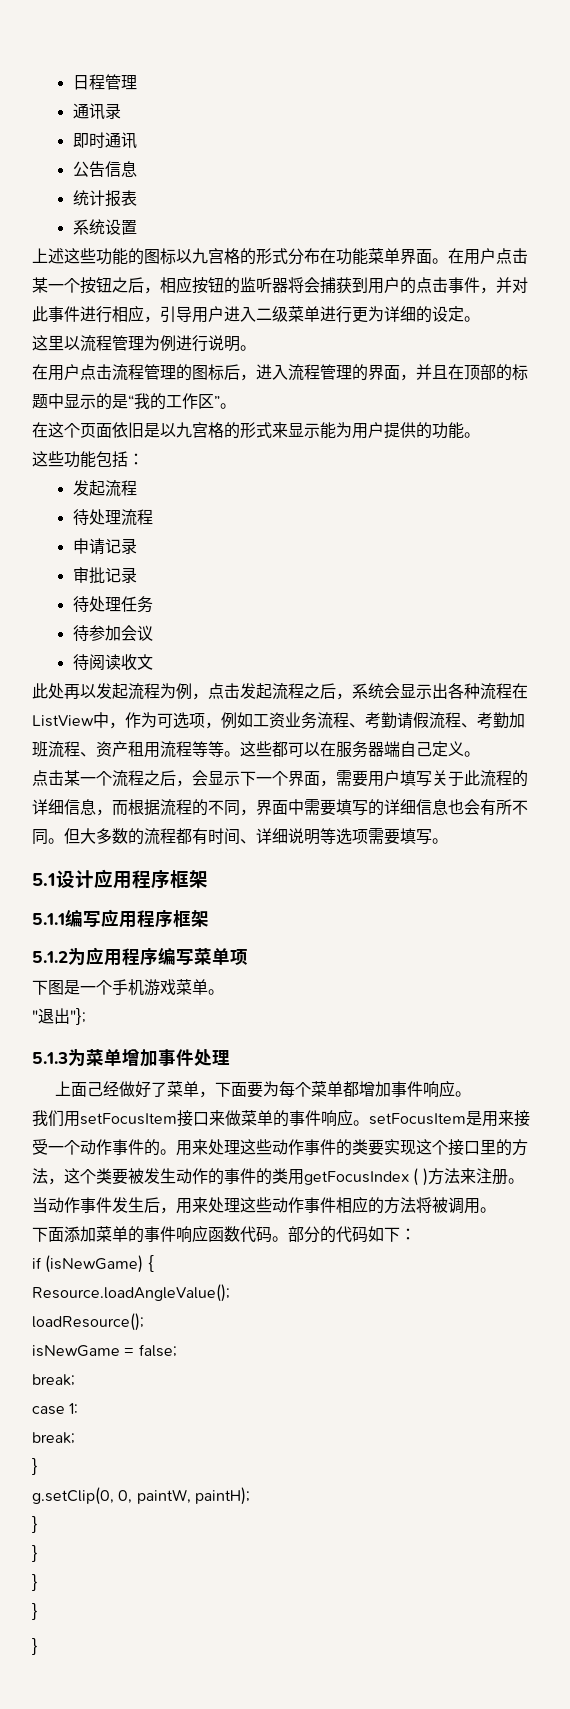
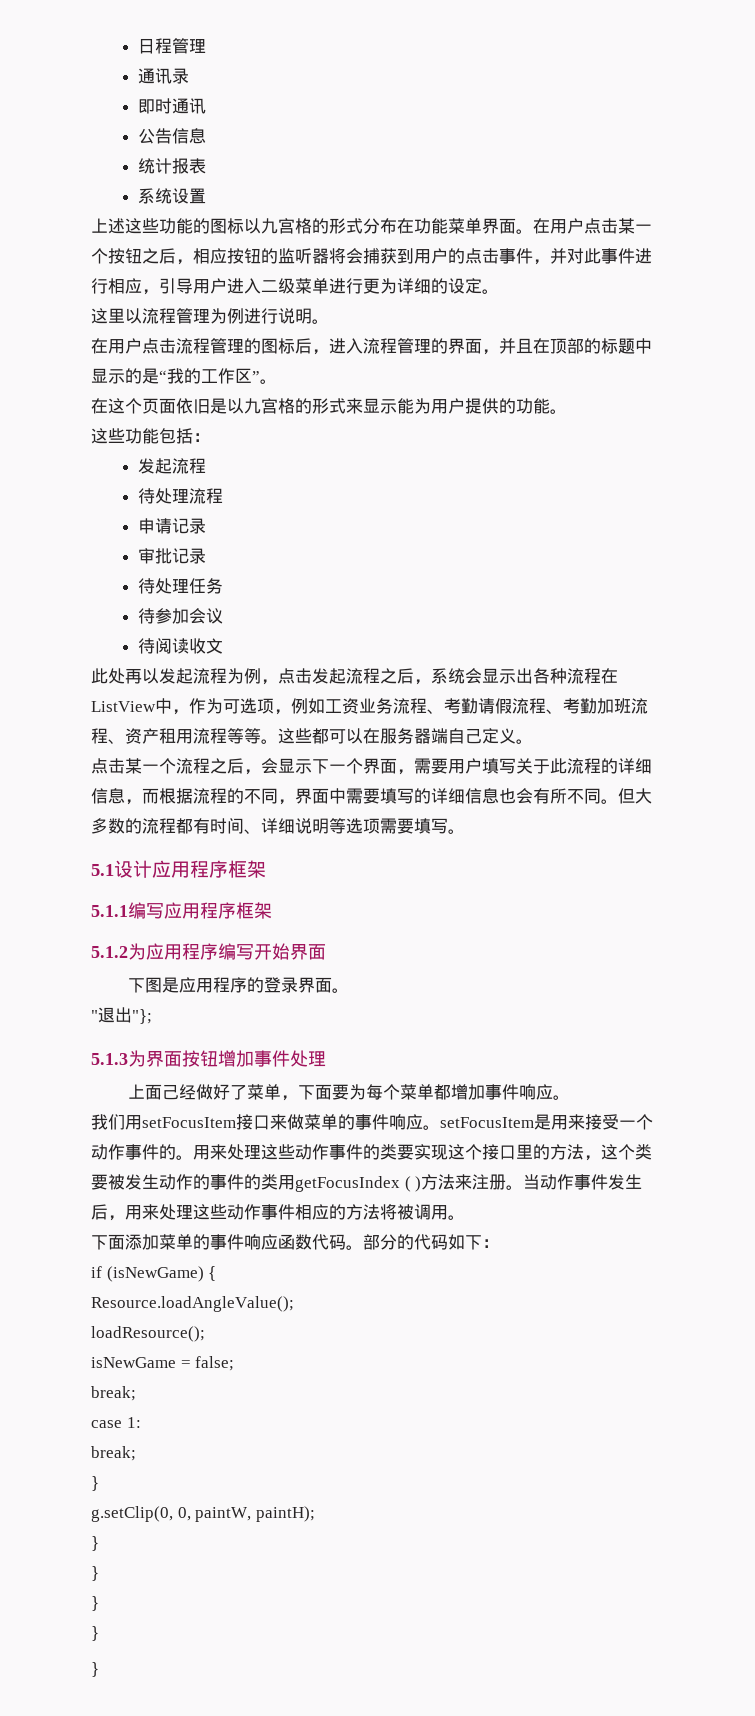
- 5.1.2为应用程序编写菜单项
+ 5.1.2为应用程序编写开始界面
- 下图是一个手机游戏菜单。
+ 下图是应用程序的登录界面。
- 5.1.3为菜单增加事件处理
+ 5.1.3为界面按钮增加事件处理

